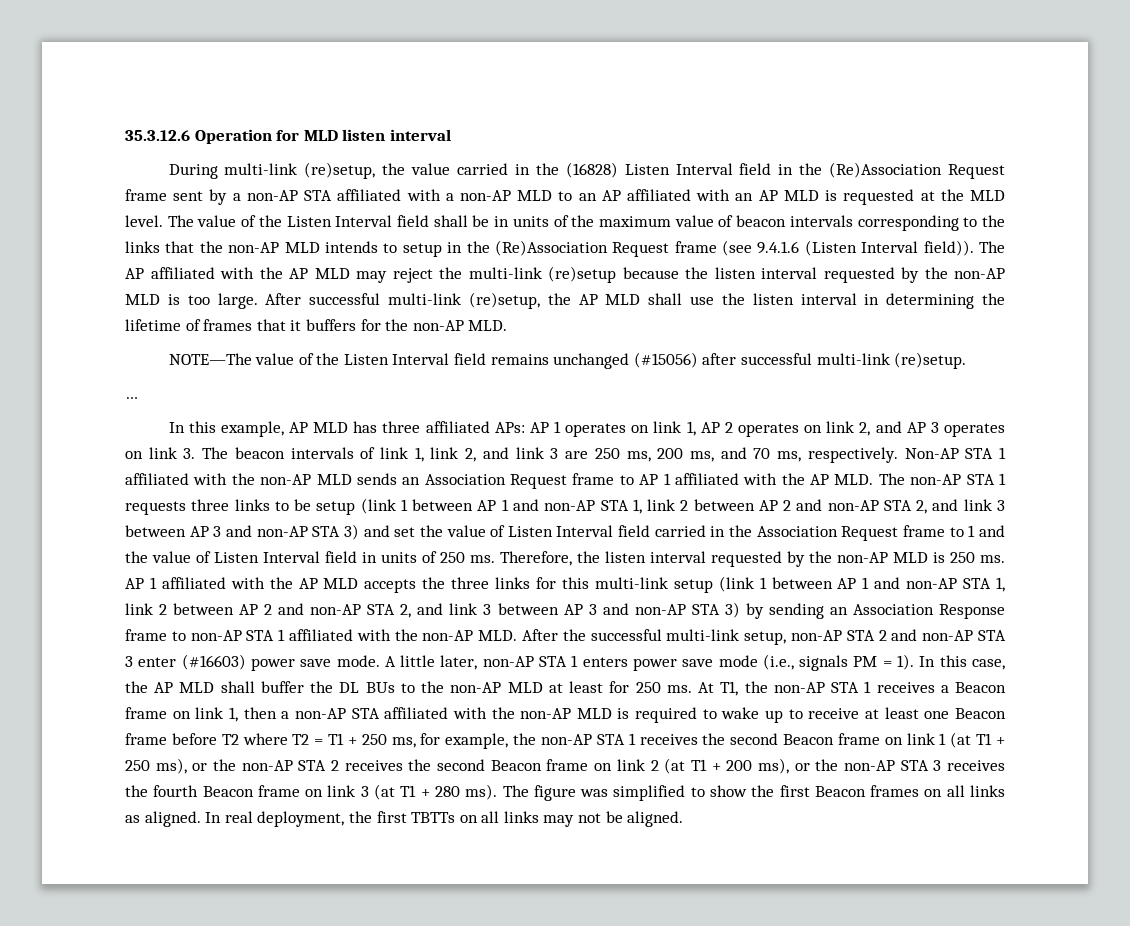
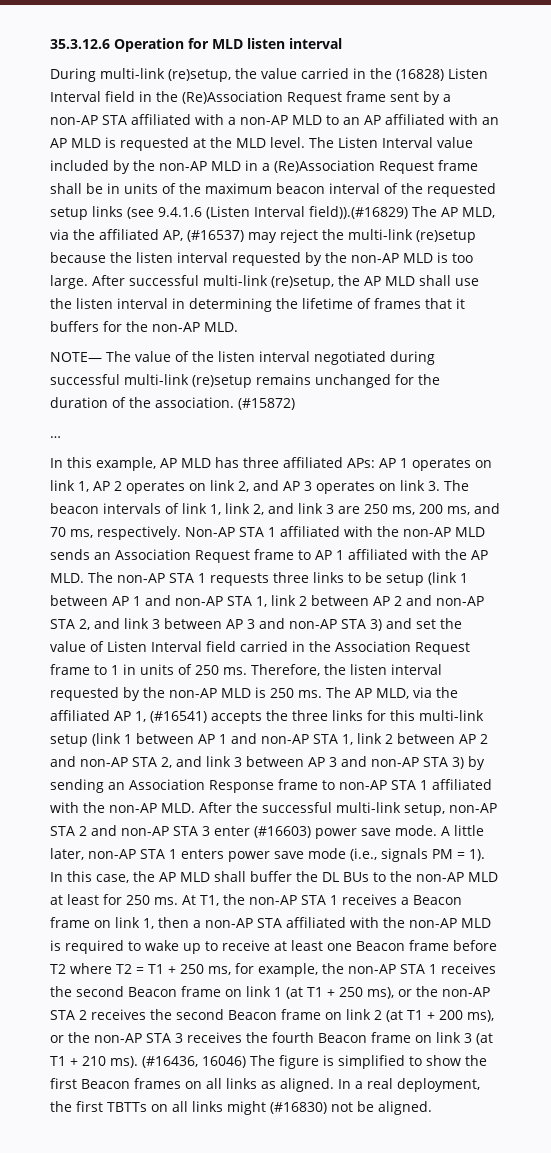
- The value of the Listen Interval field shall be in units of the maximum value of beacon intervals corresponding to the links that the non-AP MLD intends to setup in the (Re)Association Request frame (see 9.4.1.6 (Listen Interval field)). The AP affiliated with the AP MLD may reject the multi-link (re)setup because the listen interval requested by the non-AP MLD is too large.
+ The Listen Interval value included by the non-AP MLD in a (Re)Association Request frame shall be in units of the maximum beacon interval of the requested setup links (see 9.4.1.6 (Listen Interval field)).(#16829) The AP MLD, via the affiliated AP, (#16537) may reject the multi-link (re)setup because the listen interval requested by the non-AP MLD is too large.
- NOTE—The value of the Listen Interval field remains unchanged (#15056) after successful multi-link (re)setup.
+ NOTE— The value of the listen interval negotiated during successful multi-link (re)setup remains unchanged for the duration of the association. (#15872)
- Non-AP STA 1 affiliated with the non-AP MLD sends an Association Request frame to AP 1 affiliated with the AP MLD. The non-AP STA 1 requests three links to be setup (link 1 between AP 1 and non-AP STA 1, link 2 between AP 2 and non-AP STA 2, and link 3 between AP 3 and non-AP STA 3) and set the value of Listen Interval field carried in the Association Request frame to 1 and the value of Listen Interval field in units of 250 ms.
+ Non-AP STA 1 affiliated with the non-AP MLD sends an Association Request frame to AP 1 affiliated with the AP MLD. The non-AP STA 1 requests three links to be setup (link 1 between AP 1 and non-AP STA 1, link 2 between AP 2 and non-AP STA 2, and link 3 between AP 3 and non-AP STA 3) and set the value of Listen Interval field carried in the Association Request frame to 1 in units of 250 ms.
- AP 1 affiliated with the AP MLD accepts the three links for this multi-link setup (link 1 between AP 1 and non-AP STA 1, link 2 between AP 2 and non-AP STA 2, and link 3 between AP 3 and non-AP STA 3) by sending an Association Response frame to non-AP STA 1 affiliated with the non-AP MLD. After the successful multi-link setup, non-AP STA 2 and non-AP STA 3 enter (#16603) power save mode.
+ The AP MLD, via the affiliated AP 1, (#16541) accepts the three links for this multi-link setup (link 1 between AP 1 and non-AP STA 1, link 2 between AP 2 and non-AP STA 2, and link 3 between AP 3 and non-AP STA 3) by sending an Association Response frame to non-AP STA 1 affiliated with the non-AP MLD. After the successful multi-link setup, non-AP STA 2 and non-AP STA 3 enter (#16603) power save mode.
- At T1, the non-AP STA 1 receives a Beacon frame on link 1, then a non-AP STA affiliated with the non-AP MLD is required to wake up to receive at least one Beacon frame before T2 where T2 = T1 + 250 ms, for example, the non-AP STA 1 receives the second Beacon frame on link 1 (at T1 + 250 ms), or the non-AP STA 2 receives the second Beacon frame on link 2 (at T1 + 200 ms), or the non-AP STA 3 receives the fourth Beacon frame on link 3 (at T1 + 280 ms). The figure was simplified to show the first Beacon frames on all links as aligned.
+ At T1, the non-AP STA 1 receives a Beacon frame on link 1, then a non-AP STA affiliated with the non-AP MLD is required to wake up to receive at least one Beacon frame before T2 where T2 = T1 + 250 ms, for example, the non-AP STA 1 receives the second Beacon frame on link 1 (at T1 + 250 ms), or the non-AP STA 2 receives the second Beacon frame on link 2 (at T1 + 200 ms), or the non-AP STA 3 receives the fourth Beacon frame on link 3 (at T1 + 210 ms). (#16436, 16046) The figure is simplified to show the first Beacon frames on all links as aligned.
- In real deployment, the first TBTTs on all links may not be aligned.
+ In a real deployment, the first TBTTs on all links might (#16830) not be aligned.

